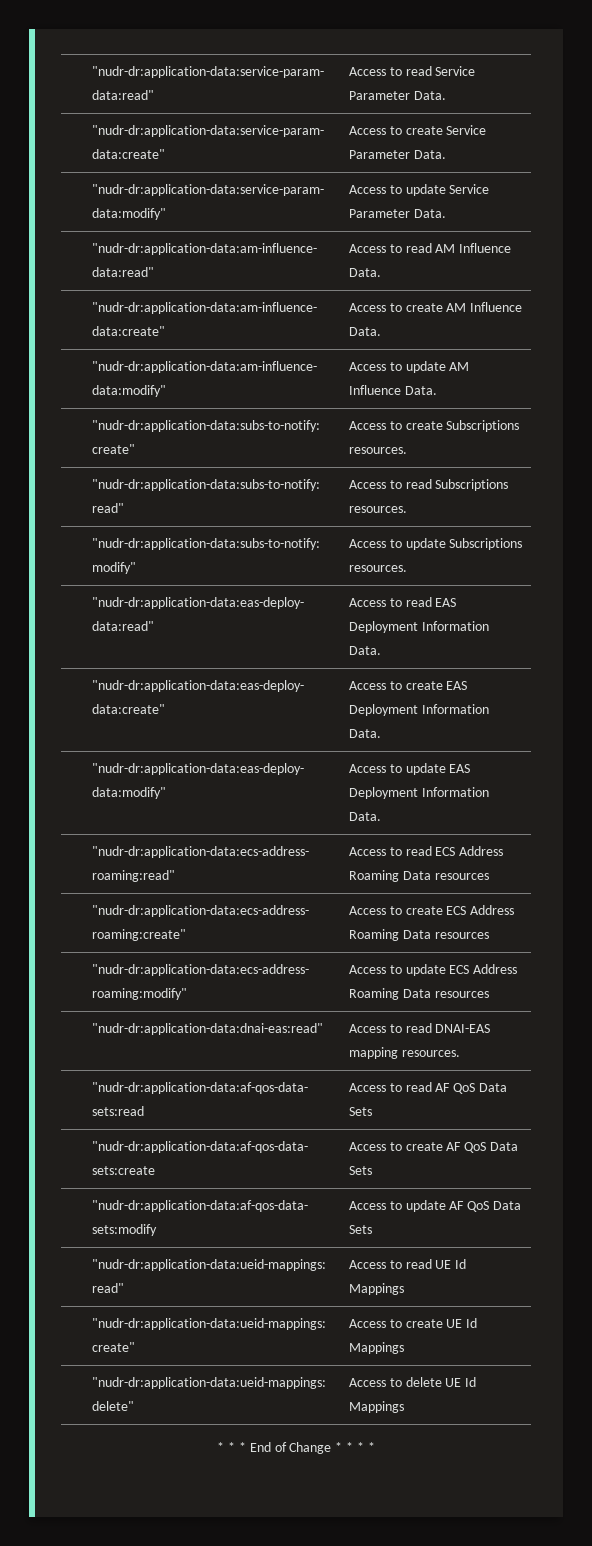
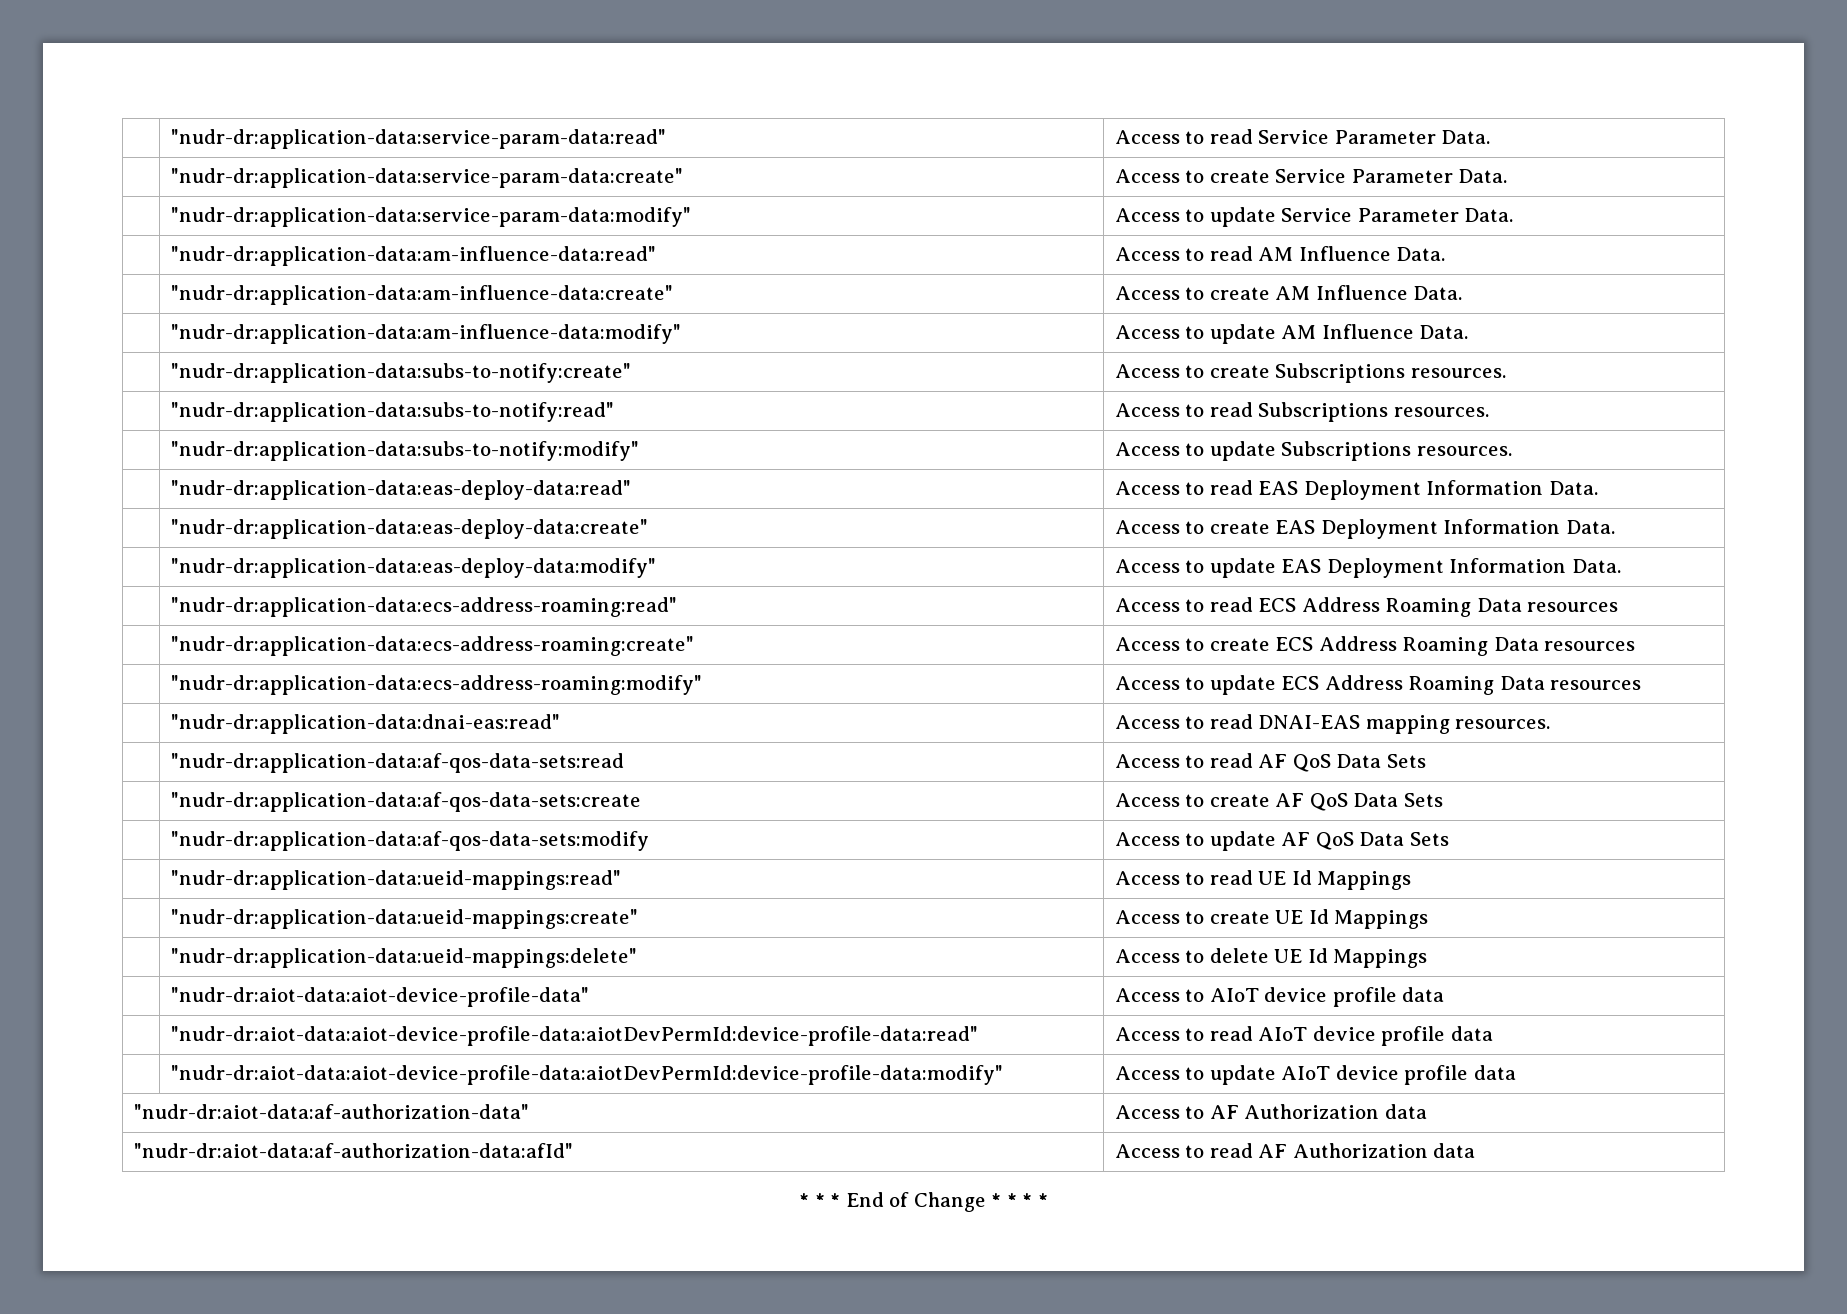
+ | "nudr-dr:aiot-data:aiot-device-profile-data" | Access to AIoT device profile data
+ | "nudr-dr:aiot-data:aiot-device-profile-data:aiotDevPermId:device-profile-data:read" | Access to read AIoT device profile data
+ | "nudr-dr:aiot-data:aiot-device-profile-data:aiotDevPermId:device-profile-data:modify" | Access to update AIoT device profile data
+ "nudr-dr:aiot-data:af-authorization-data" | Access to AF Authorization data
+ "nudr-dr:aiot-data:af-authorization-data:afId" | Access to read AF Authorization data

